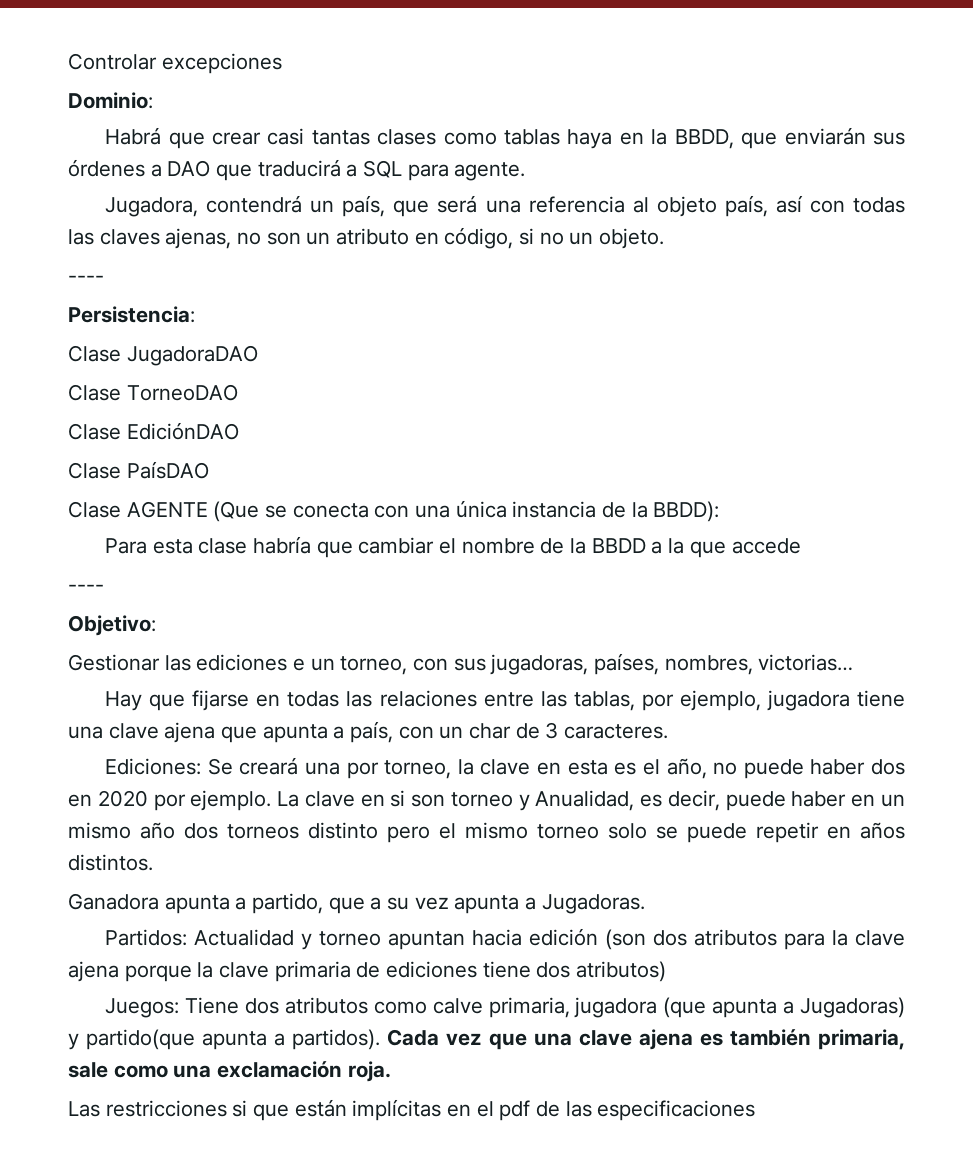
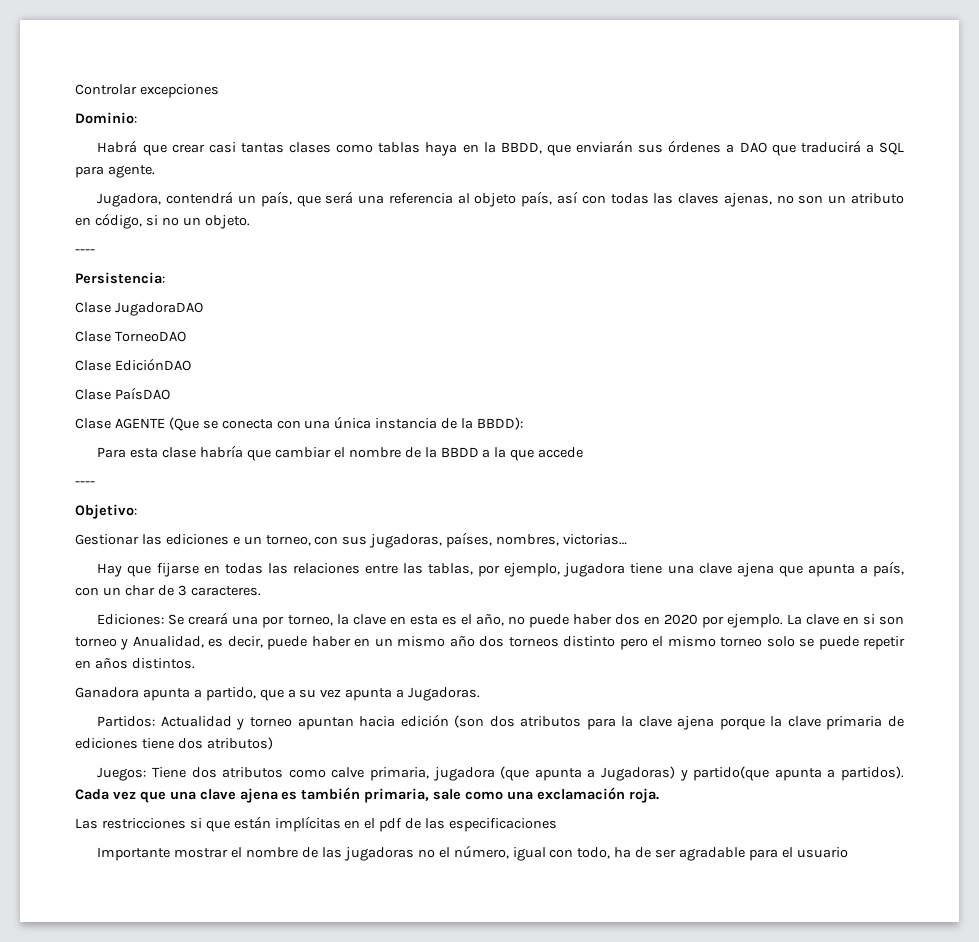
+ Importante mostrar el nombre de las jugadoras no el número, igual con todo, ha de ser agradable para el usuario

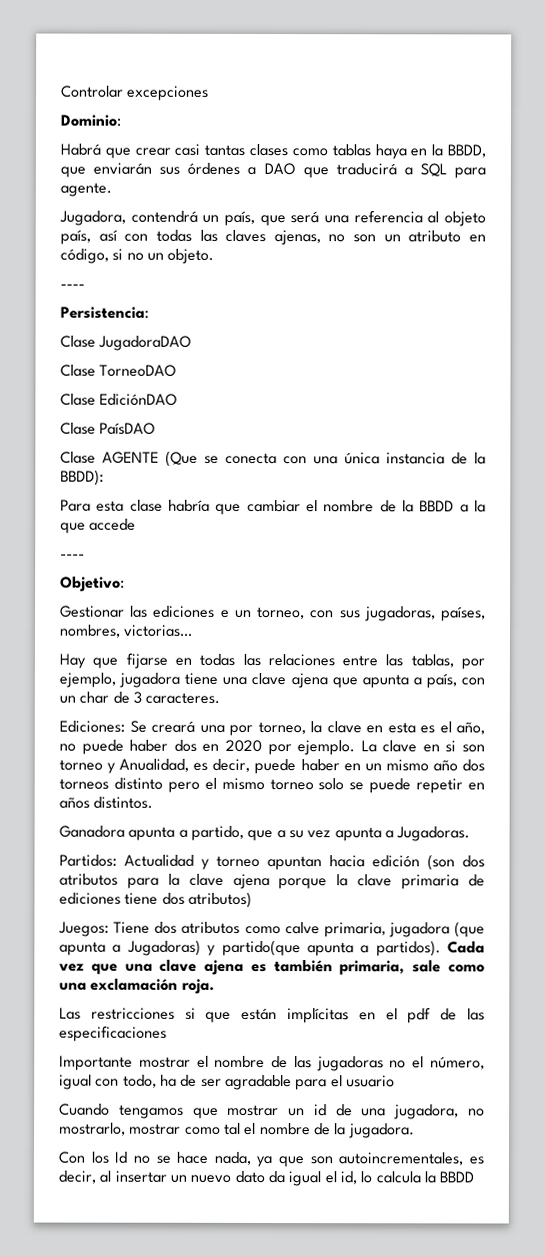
+ Cuando tengamos que mostrar un id de una jugadora, no mostrarlo, mostrar como tal el nombre de la jugadora.
+ Con los Id no se hace nada, ya que son autoincrementales, es decir, al insertar un nuevo dato da igual el id, lo calcula la BBDD

